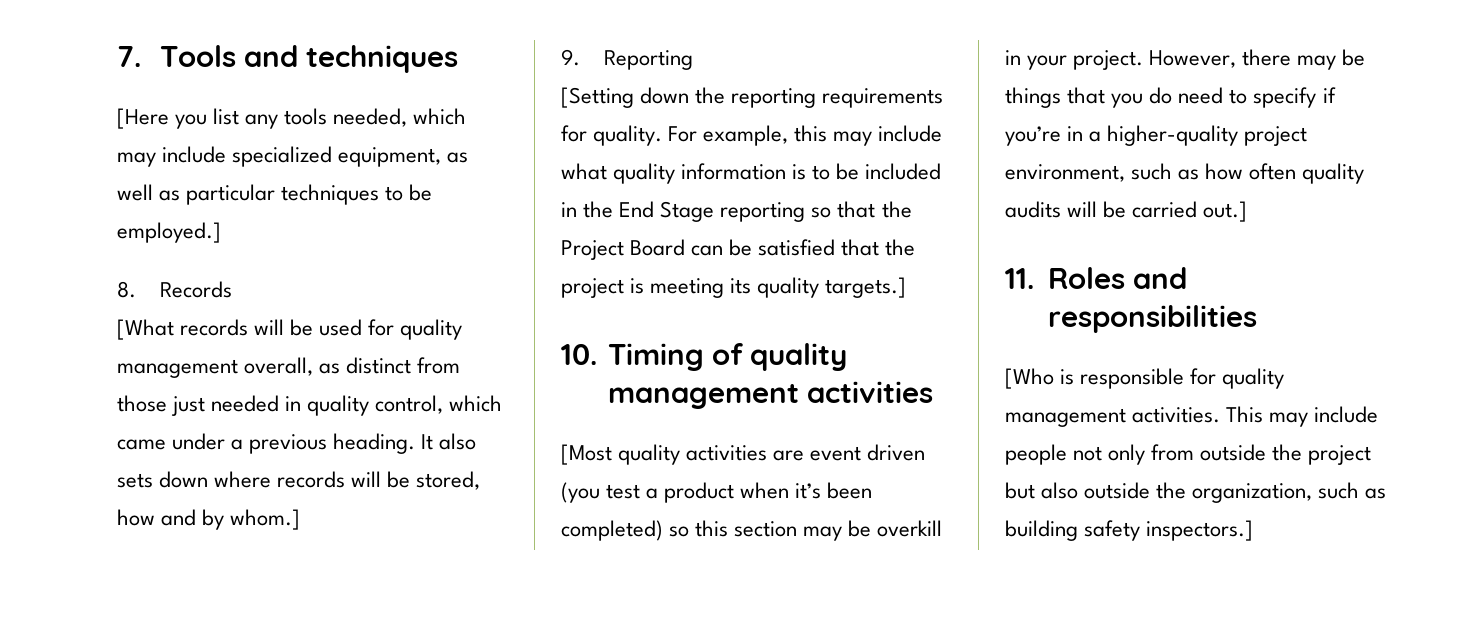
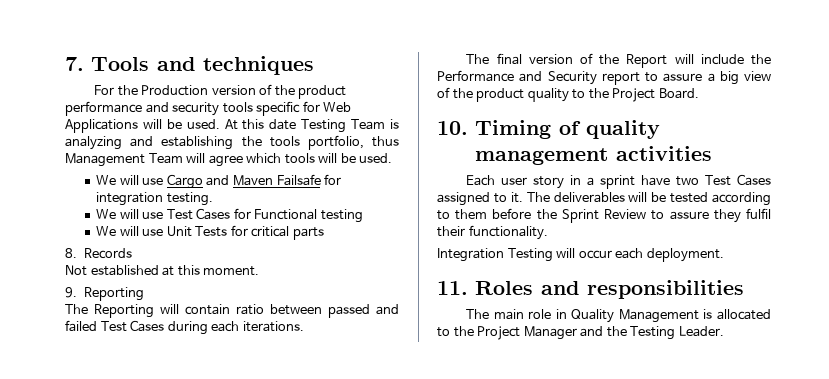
- [Here you list any tools needed, which may include specialized equipment, as well as particular techniques to be employed.]
+ For the Production version of the product performance and security tools specific for Web Applications will be used. At this date Testing Team is analyzing and establishing the tools portfolio, thus Management Team will agree which tools will be used.
+ We will use Cargo and Maven Failsafe for integration testing.
+ We will use Test Cases for Functional testing
+ We will use Unit Tests for critical parts
  8. Records
- [What records will be used for quality management overall, as distinct from those just needed in quality control, which came under a previous heading. It also sets down where records will be stored, how and by whom.]
+ Not established at this moment.
  9. Reporting
- [Setting down the reporting requirements for quality. For example, this may include what quality information is to be included in the End Stage reporting so that the Project Board can be satisfied that the project is meeting its quality targets.]
+ The Reporting will contain ratio between passed and failed Test Cases during each iterations.
+ The final version of the Report will include the Performance and Security report to assure a big view of the product quality to the Project Board.
- [Most quality activities are event driven (you test a product when it’s been completed) so this section may be overkill in your project. However, there may be things that you do need to specify if you’re in a higher-quality project environment, such as how often quality audits will be carried out.]
+ Each user story in a sprint have two Test Cases assigned to it. The deliverables will be tested according to them before the Sprint Review to assure they fulfil their functionality.
+ Integration Testing will occur each deployment.
  11. Roles and responsibilities
- [Who is responsible for quality management activities. This may include people not only from outside the project but also outside the organization, such as building safety inspectors.]
+ The main role in Quality Management is allocated to the Project Manager and the Testing Leader.

